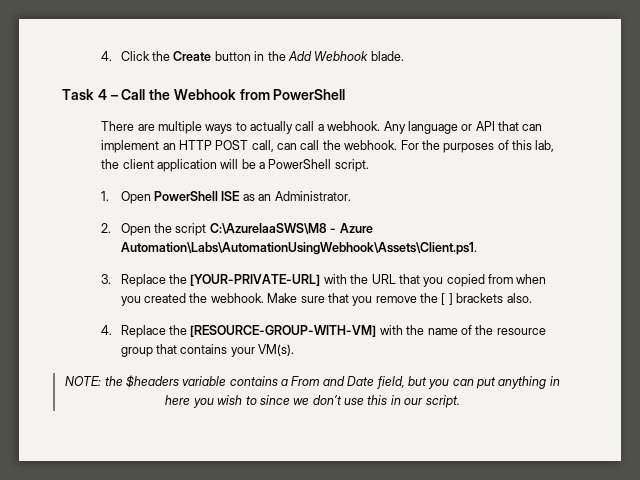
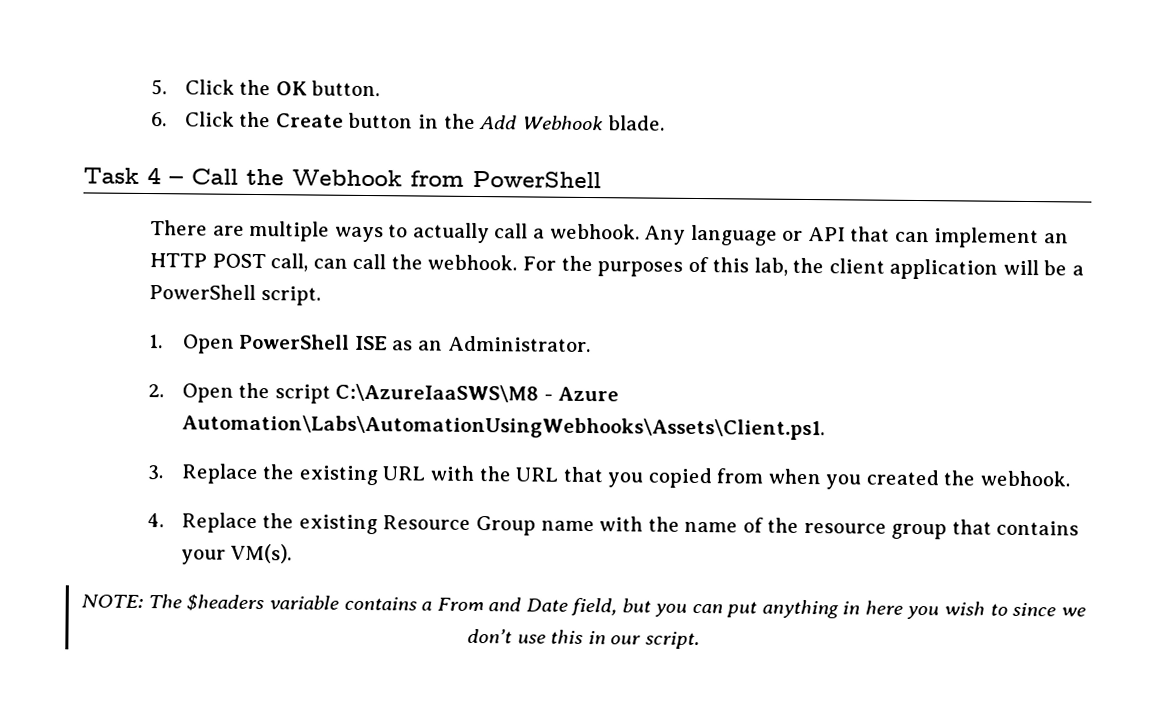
- 4. Click the Create button in the Add Webhook blade.
+ 5. Click the OK button.
+ 6. Click the Create button in the Add Webhook blade.
- 2. Open the script C:\AzureIaaSWS\M8 - Azure Automation\Labs\AutomationUsingWebhook\Assets\Client.ps1.
+ 2. Open the script C:\AzureIaaSWS\M8 - Azure Automation\Labs\AutomationUsingWebhooks\Assets\Client.ps1.
- 3. Replace the [YOUR-PRIVATE-URL] with the URL that you copied from when you created the webhook. Make sure that you remove the [ ] brackets also.
+ 3. Replace the existing URL with the URL that you copied from when you created the webhook.
- 4. Replace the [RESOURCE-GROUP-WITH-VM] with the name of the resource group that contains your VM(s).
+ 4. Replace the existing Resource Group name with the name of the resource group that contains your VM(s).
- NOTE: the $headers variable contains a From and Date field, but you can put anything in here you wish to since we don’t use this in our script.
+ NOTE: The $headers variable contains a From and Date field, but you can put anything in here you wish to since we don’t use this in our script.

